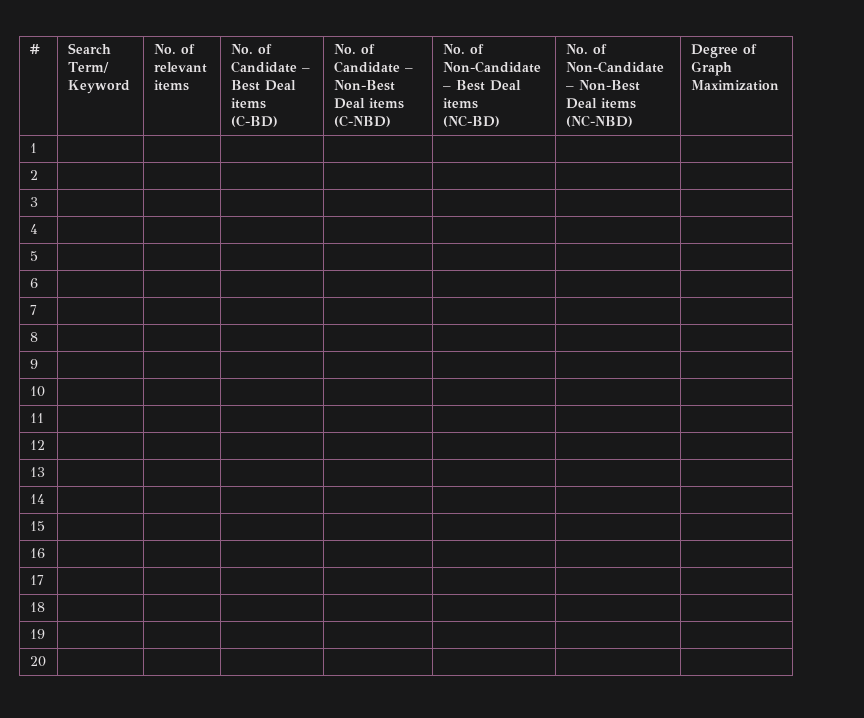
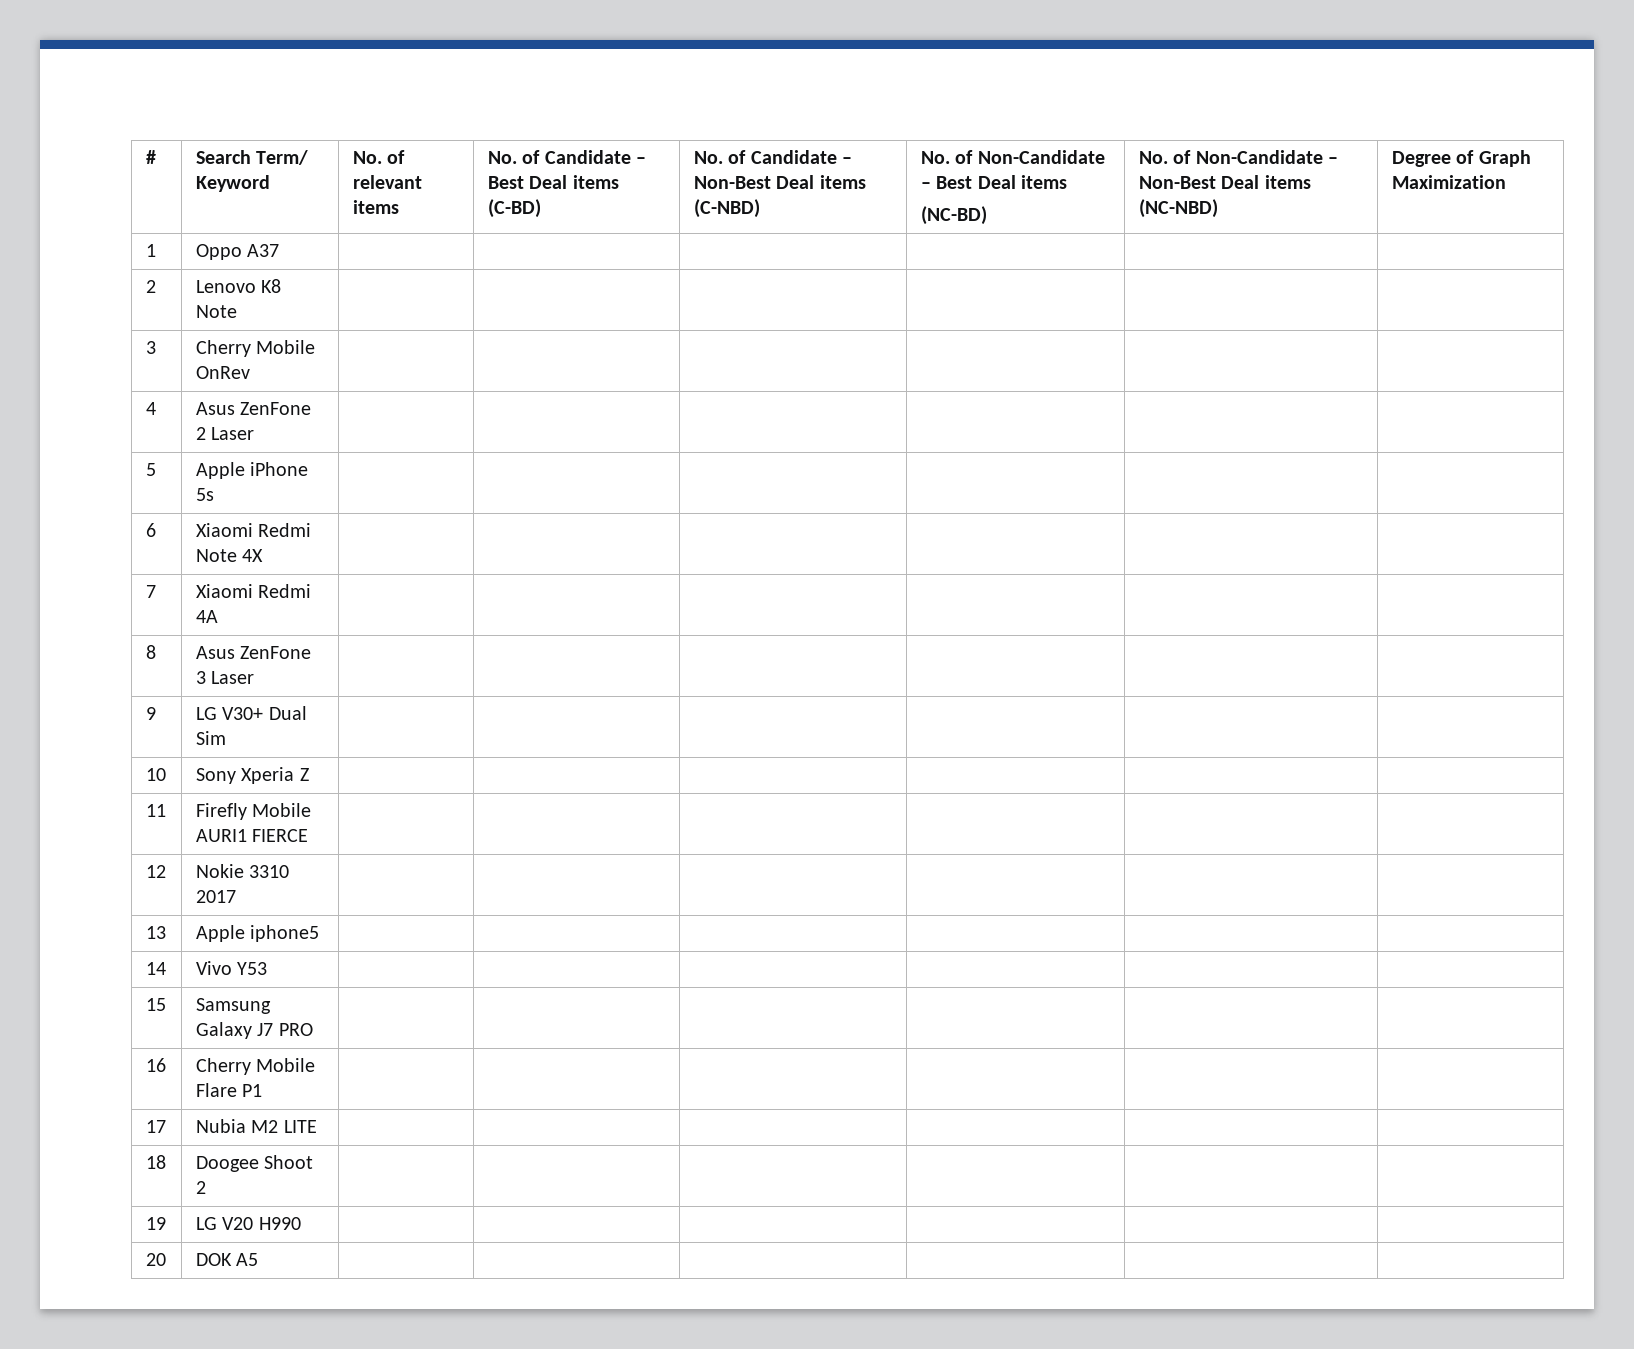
- 1 | | | | | | |
- 2 | | | | | | |
- 3 | | | | | | |
- 4 | | | | | | |
- 5 | | | | | | |
- 6 | | | | | | |
- 7 | | | | | | |
- 8 | | | | | | |
- 9 | | | | | | |
- 10 | | | | | | |
- 11 | | | | | | |
- 12 | | | | | | |
+ 1 | Oppo A37 | | | | | |
+ 2 | Lenovo K8 Note | | | | | |
+ 3 | Cherry Mobile OnRev | | | | | |
+ 4 | Asus ZenFone 2 Laser | | | | | |
+ 5 | Apple iPhone 5s | | | | | |
+ 6 | Xiaomi Redmi Note 4X | | | | | |
+ 7 | Xiaomi Redmi 4A | | | | | |
+ 8 | Asus ZenFone 3 Laser | | | | | |
+ 9 | LG V30+ Dual Sim | | | | | |
+ 10 | Sony Xperia Z | | | | | |
+ 11 | Firefly Mobile AURI1 FIERCE | | | | | |
+ 12 | Nokie 3310 2017 | | | | | |
- 13 | | | | | | |
+ 13 | Apple iphone5 | | | | | |
- 14 | | | | | | |
+ 14 | Vivo Y53 | | | | | |
- 15 | | | | | | |
- 16 | | | | | | |
- 17 | | | | | | |
- 18 | | | | | | |
- 19 | | | | | | |
+ 15 | Samsung Galaxy J7 PRO | | | | | |
+ 16 | Cherry Mobile Flare P1 | | | | | |
+ 17 | Nubia M2 LITE | | | | | |
+ 18 | Doogee Shoot 2 | | | | | |
+ 19 | LG V20 H990 | | | | | |
- 20 | | | | | | |
+ 20 | DOK A5 | | | | | |

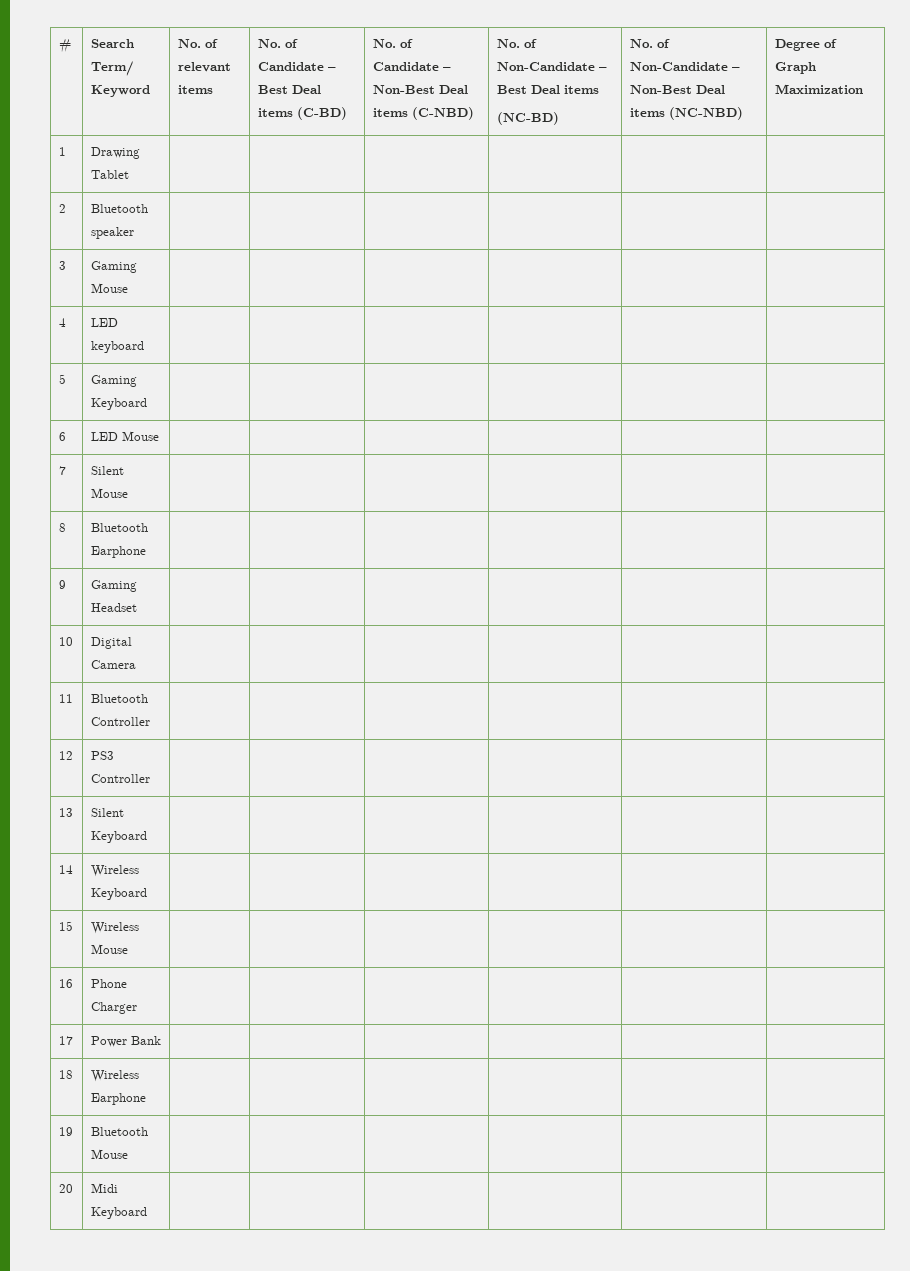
- 1 | Oppo A37 | | | | | |
- 2 | Lenovo K8 Note | | | | | |
- 3 | Cherry Mobile OnRev | | | | | |
- 4 | Asus ZenFone 2 Laser | | | | | |
- 5 | Apple iPhone 5s | | | | | |
- 6 | Xiaomi Redmi Note 4X | | | | | |
- 7 | Xiaomi Redmi 4A | | | | | |
- 8 | Asus ZenFone 3 Laser | | | | | |
- 9 | LG V30+ Dual Sim | | | | | |
- 10 | Sony Xperia Z | | | | | |
- 11 | Firefly Mobile AURI1 FIERCE | | | | | |
- 12 | Nokie 3310 2017 | | | | | |
+ 1 | Drawing Tablet | | | | | |
+ 2 | Bluetooth speaker | | | | | |
+ 3 | Gaming Mouse | | | | | |
+ 4 | LED keyboard | | | | | |
+ 5 | Gaming Keyboard | | | | | |
+ 6 | LED Mouse | | | | | |
+ 7 | Silent Mouse | | | | | |
+ 8 | Bluetooth Earphone | | | | | |
+ 9 | Gaming Headset | | | | | |
+ 10 | Digital Camera | | | | | |
+ 11 | Bluetooth Controller | | | | | |
+ 12 | PS3 Controller | | | | | |
- 13 | Apple iphone5 | | | | | |
+ 13 | Silent Keyboard | | | | | |
- 14 | Vivo Y53 | | | | | |
+ 14 | Wireless Keyboard | | | | | |
- 15 | Samsung Galaxy J7 PRO | | | | | |
- 16 | Cherry Mobile Flare P1 | | | | | |
- 17 | Nubia M2 LITE | | | | | |
- 18 | Doogee Shoot 2 | | | | | |
- 19 | LG V20 H990 | | | | | |
+ 15 | Wireless Mouse | | | | | |
+ 16 | Phone Charger | | | | | |
+ 17 | Power Bank | | | | | |
+ 18 | Wireless Earphone | | | | | |
+ 19 | Bluetooth Mouse | | | | | |
- 20 | DOK A5 | | | | | |
+ 20 | Midi Keyboard | | | | | |

